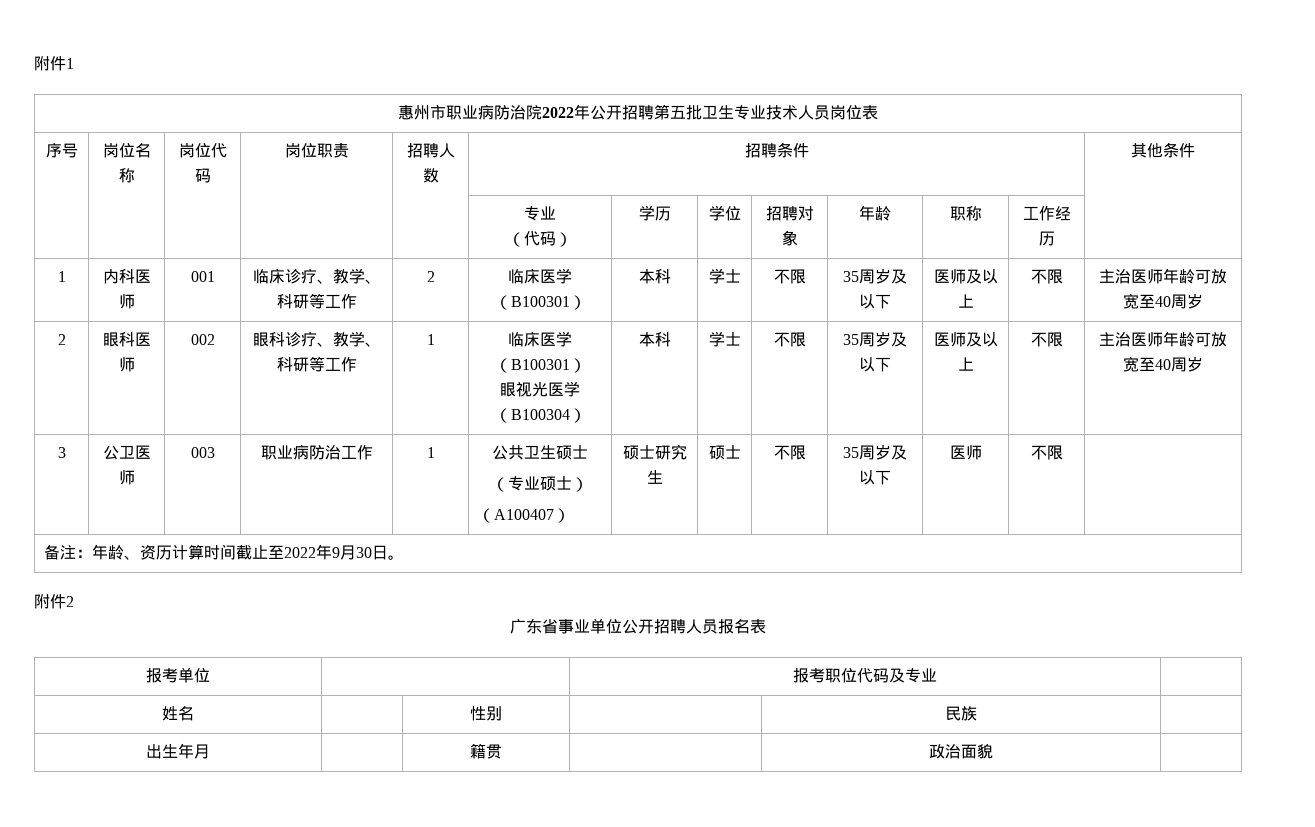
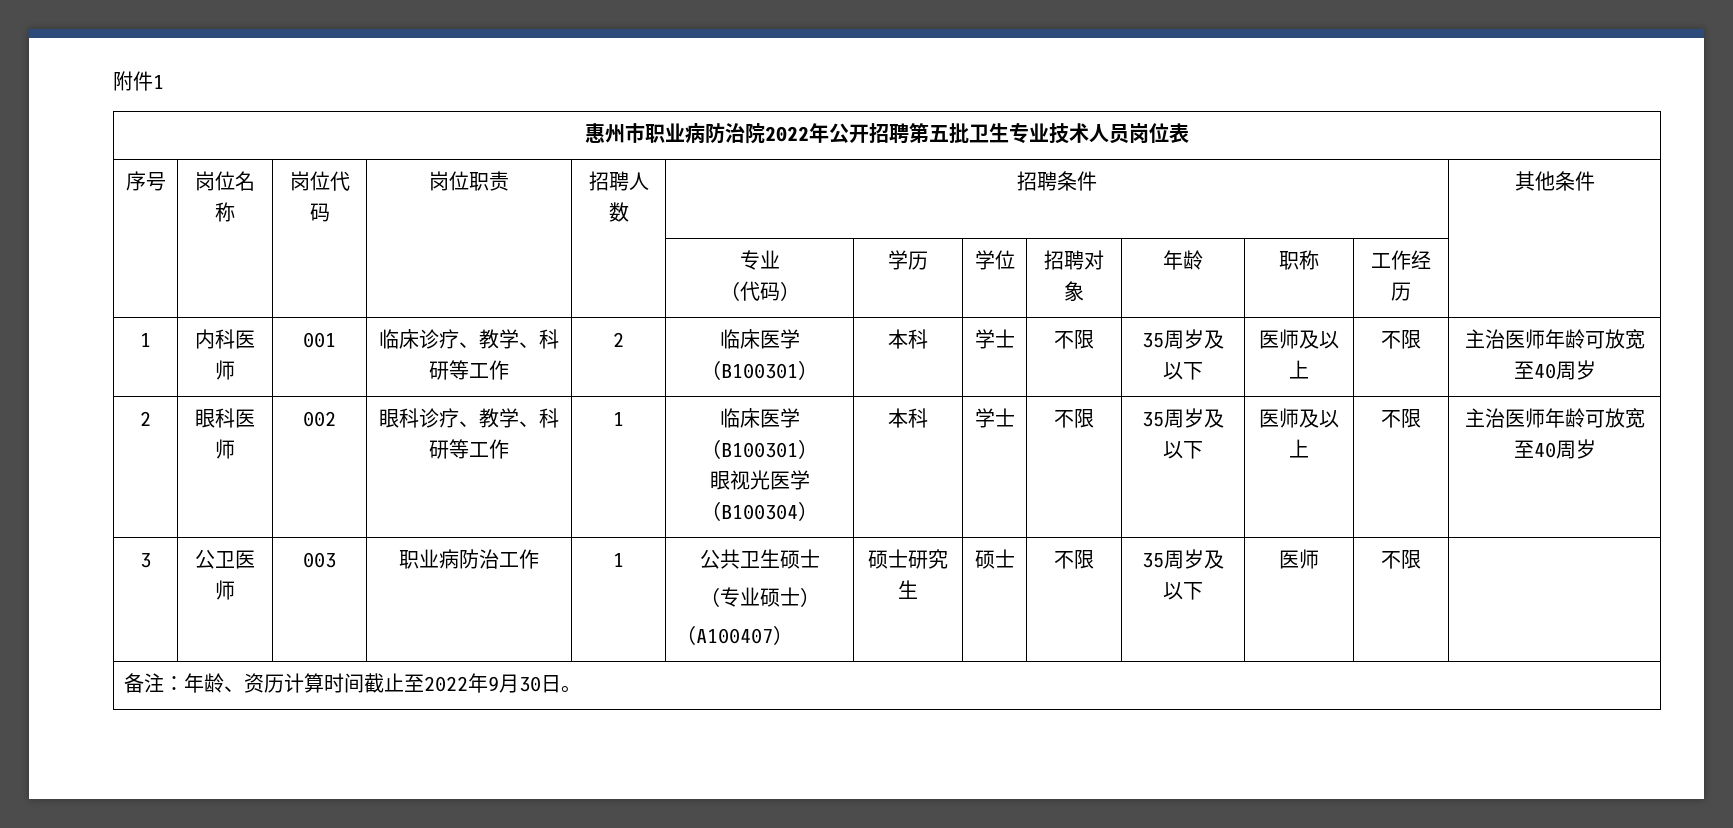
- 附件2
- 广东省事业单位公开招聘人员报名表
- 报考单位 | | 报考职位代码及专业 |
- 姓名 | | 性别 | | 民族 |
- 出生年月 | | 籍贯 | | 政治面貌 |

